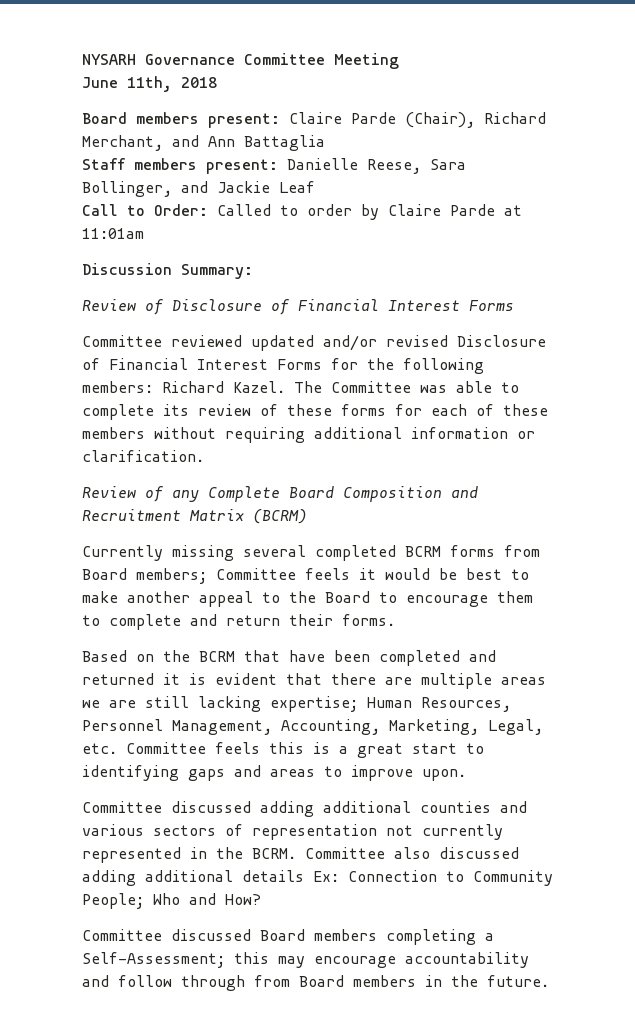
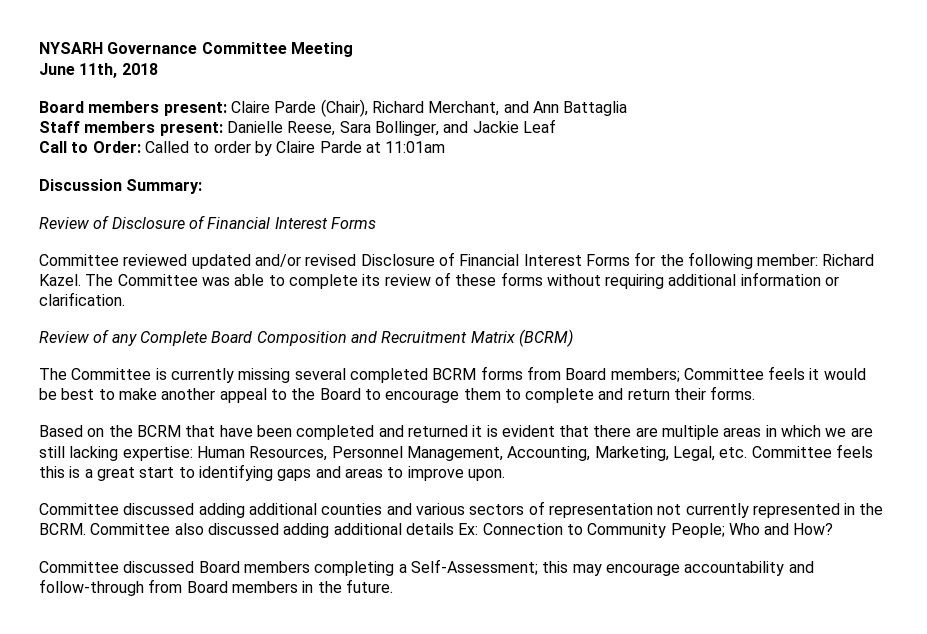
- Committee reviewed updated and/or revised Disclosure of Financial Interest Forms for the following members: Richard Kazel.
+ Committee reviewed updated and/or revised Disclosure of Financial Interest Forms for the following member: Richard Kazel.
- The Committee was able to complete its review of these forms for each of these members without requiring additional information or clarification.
+ The Committee was able to complete its review of these forms without requiring additional information or clarification.
- Currently missing several completed BCRM forms from Board members; Committee feels it would be best to make another appeal to the Board to encourage them to complete and return their forms.
+ The Committee is currently missing several completed BCRM forms from Board members; Committee feels it would be best to make another appeal to the Board to encourage them to complete and return their forms.
- Based on the BCRM that have been completed and returned it is evident that there are multiple areas we are still lacking expertise; Human Resources, Personnel Management, Accounting, Marketing, Legal, etc. Committee feels this is a great start to identifying gaps and areas to improve upon.
+ Based on the BCRM that have been completed and returned it is evident that there are multiple areas in which we are still lacking expertise: Human Resources, Personnel Management, Accounting, Marketing, Legal, etc. Committee feels this is a great start to identifying gaps and areas to improve upon.
- Committee discussed Board members completing a Self-Assessment; this may encourage accountability and follow through from Board members in the future.
+ Committee discussed Board members completing a Self-Assessment; this may encourage accountability and follow-through from Board members in the future.

